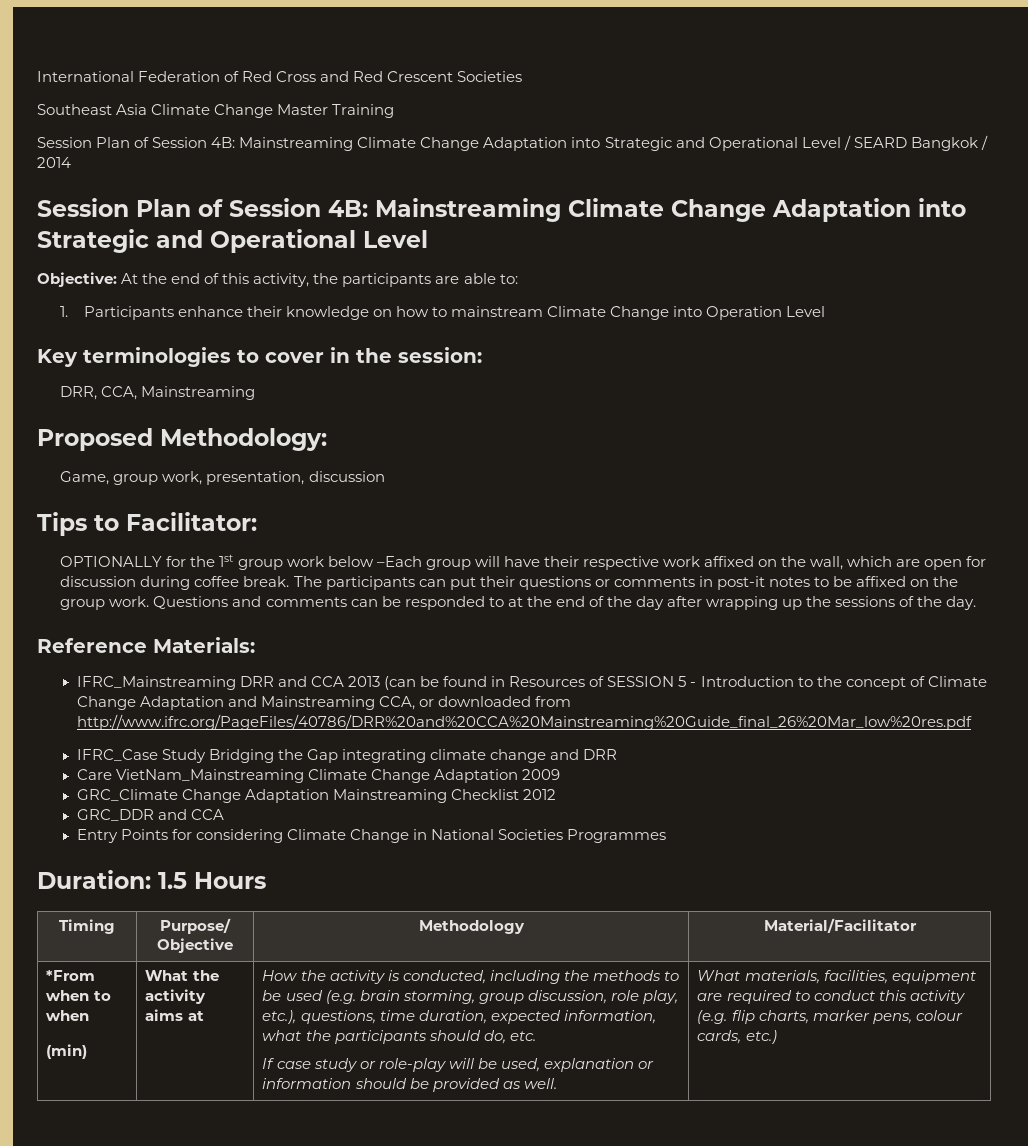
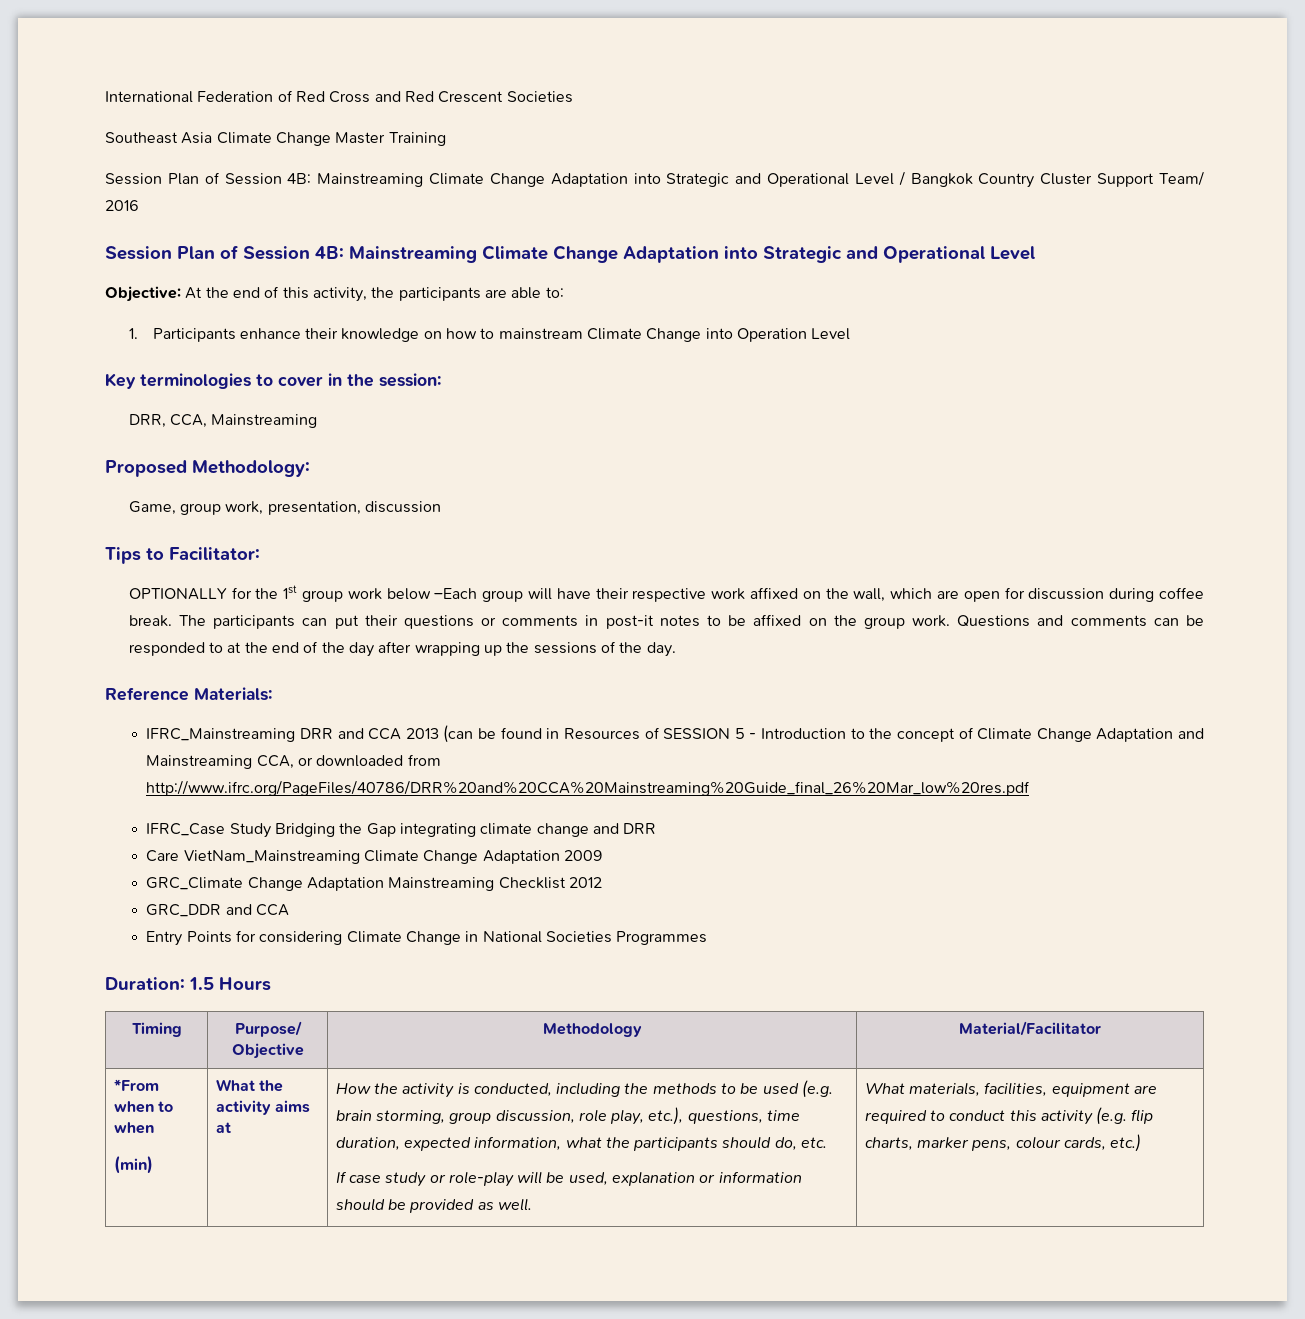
- Session Plan of Session 4B: Mainstreaming Climate Change Adaptation into Strategic and Operational Level / SEARD Bangkok / 2014
+ Session Plan of Session 4B: Mainstreaming Climate Change Adaptation into Strategic and Operational Level / Bangkok Country Cluster Support Team/ 2016

